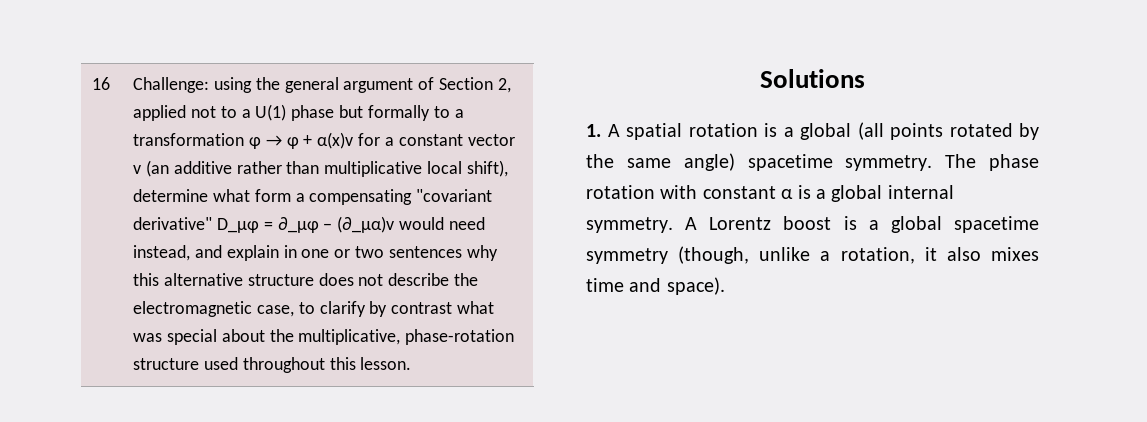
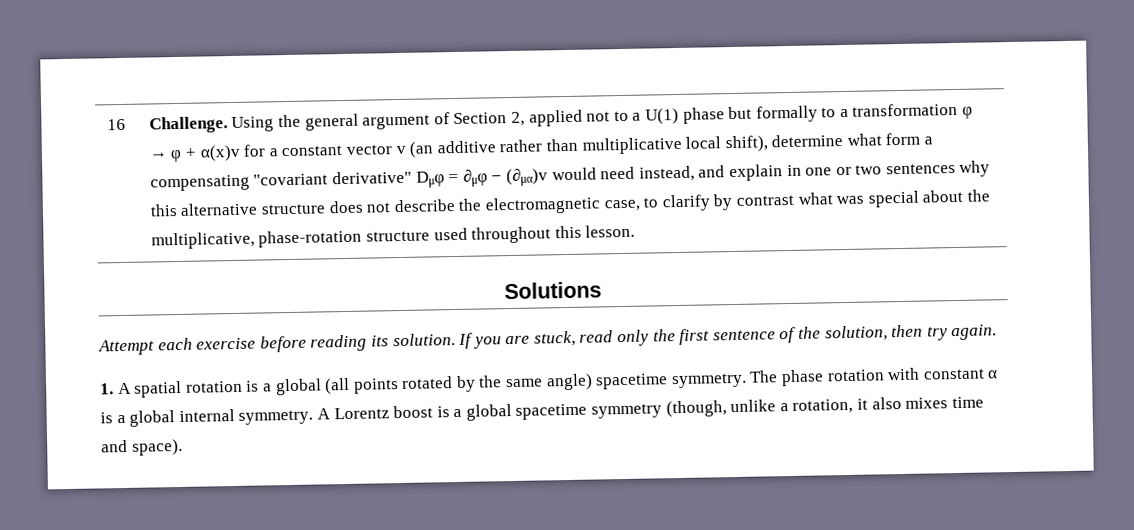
- Challenge: using the general argument of Section 2, applied not to a U(1) phase but formally to a transformation φ → φ + α(x)v for a constant vector v (an additive rather than multiplicative local shift), determine what form a compensating "covariant derivative" D_μφ = ∂_μφ − (∂_μα)v would need instead, and explain in one or two sentences why this alternative structure does not describe the electromagnetic case, to clarify by contrast what was special about the multiplicative, phase-rotation structure used throughout this lesson.
+ Challenge. Using the general argument of Section 2, applied not to a U(1) phase but formally to a transformation φ → φ + α(x)v for a constant vector v (an additive rather than multiplicative local shift), determine what form a compensating "covariant derivative" Dμφ = ∂μφ − (∂μα)v would need instead, and explain in one or two sentences why this alternative structure does not describe the electromagnetic case, to clarify by contrast what was special about the multiplicative, phase-rotation structure used throughout this lesson.
+ Attempt each exercise before reading its solution. If you are stuck, read only the first sentence of the solution, then try again.

